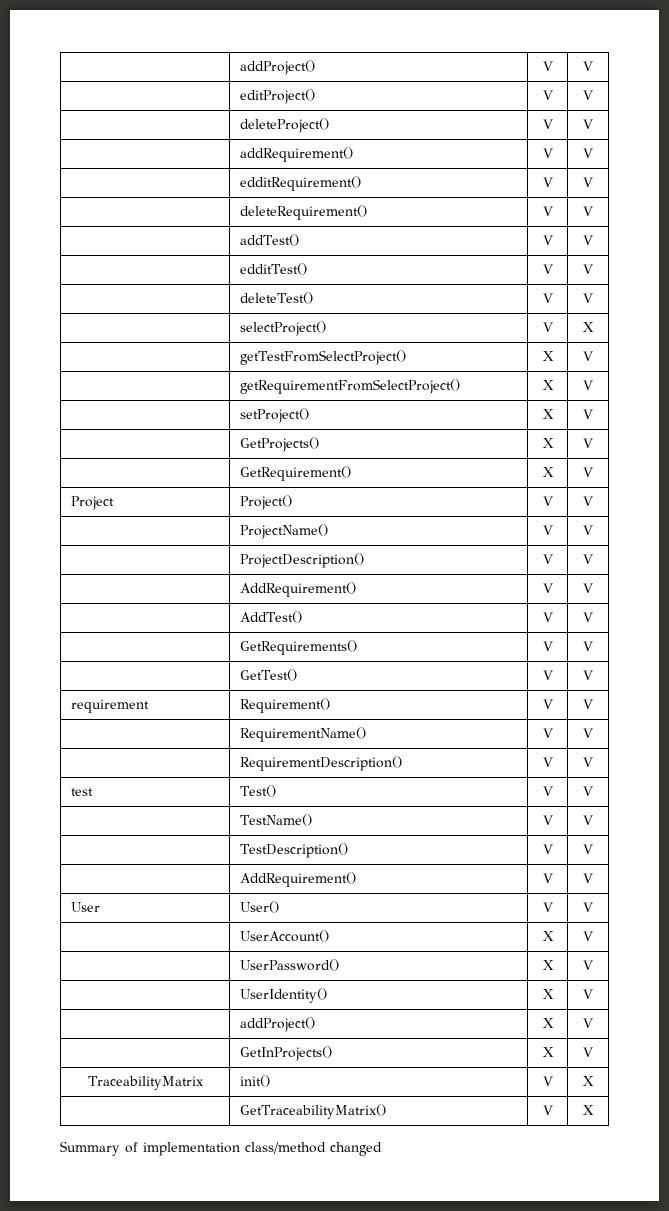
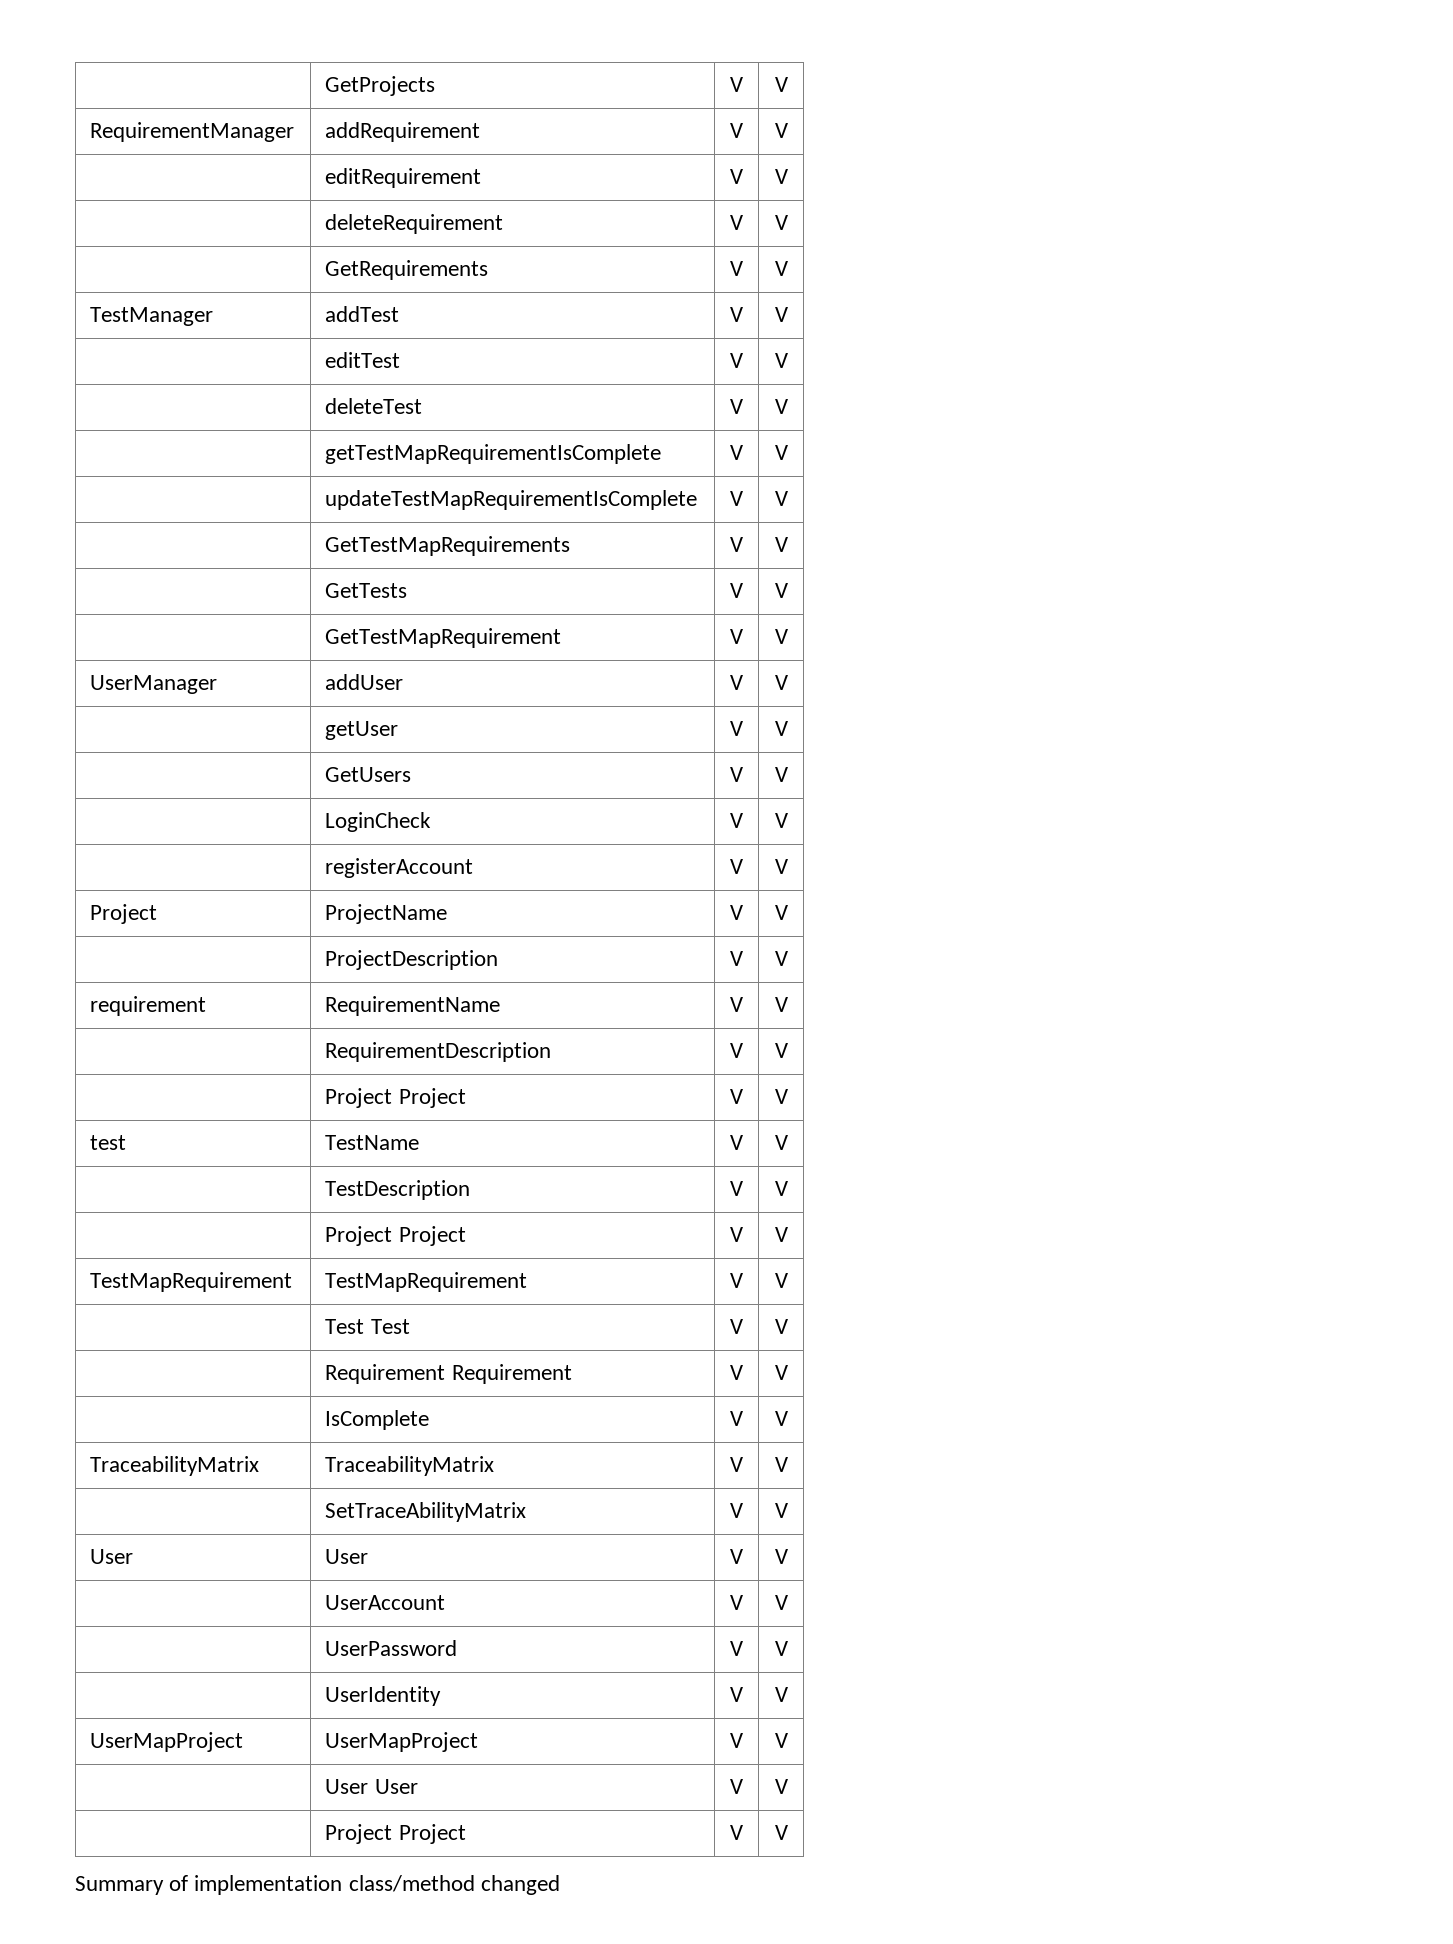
- | addProject() | V | V
- | editProject() | V | V
- | deleteProject() | V | V
- | addRequirement() | V | V
- | edditRequirement() | V | V
- | deleteRequirement() | V | V
- | addTest() | V | V
- | edditTest() | V | V
- | deleteTest() | V | V
- | selectProject() | V | X
- | getTestFromSelectProject() | X | V
- | getRequirementFromSelectProject() | X | V
- | setProject() | X | V
- | GetProjects() | X | V
- | GetRequirement() | X | V
- Project | Project() | V | V
- | ProjectName() | V | V
- | ProjectDescription() | V | V
- | AddRequirement() | V | V
- | AddTest() | V | V
- | GetRequirements() | V | V
- | GetTest() | V | V
+ | GetProjects | V | V
+ RequirementManager | addRequirement | V | V
+ | editRequirement | V | V
+ | deleteRequirement | V | V
+ | GetRequirements | V | V
+ TestManager | addTest | V | V
+ | editTest | V | V
+ | deleteTest | V | V
+ | getTestMapRequirementIsComplete | V | V
+ | updateTestMapRequirementIsComplete | V | V
+ | GetTestMapRequirements | V | V
+ | GetTests | V | V
+ | GetTestMapRequirement | V | V
+ UserManager | addUser | V | V
+ | getUser | V | V
+ | GetUsers | V | V
+ | LoginCheck | V | V
+ | registerAccount | V | V
+ Project | ProjectName | V | V
+ | ProjectDescription | V | V
- requirement | Requirement() | V | V
- | RequirementName() | V | V
- | RequirementDescription() | V | V
+ requirement | RequirementName | V | V
+ | RequirementDescription | V | V
+ | Project Project | V | V
- test | Test() | V | V
- | TestName() | V | V
- | TestDescription() | V | V
- | AddRequirement() | V | V
+ test | TestName | V | V
+ | TestDescription | V | V
+ | Project Project | V | V
+ TestMapRequirement | TestMapRequirement | V | V
+ | Test Test | V | V
+ | Requirement Requirement | V | V
+ | IsComplete | V | V
+ TraceabilityMatrix | TraceabilityMatrix | V | V
+ | SetTraceAbilityMatrix | V | V
- User | User() | V | V
- | UserAccount() | X | V
- | UserPassword() | X | V
- | UserIdentity() | X | V
- | addProject() | X | V
- | GetInProjects() | X | V
- TraceabilityMatrix | init() | V | X
- | GetTraceabilityMatrix() | V | X
+ User | User | V | V
+ | UserAccount | V | V
+ | UserPassword | V | V
+ | UserIdentity | V | V
+ UserMapProject | UserMapProject | V | V
+ | User User | V | V
+ | Project Project | V | V

